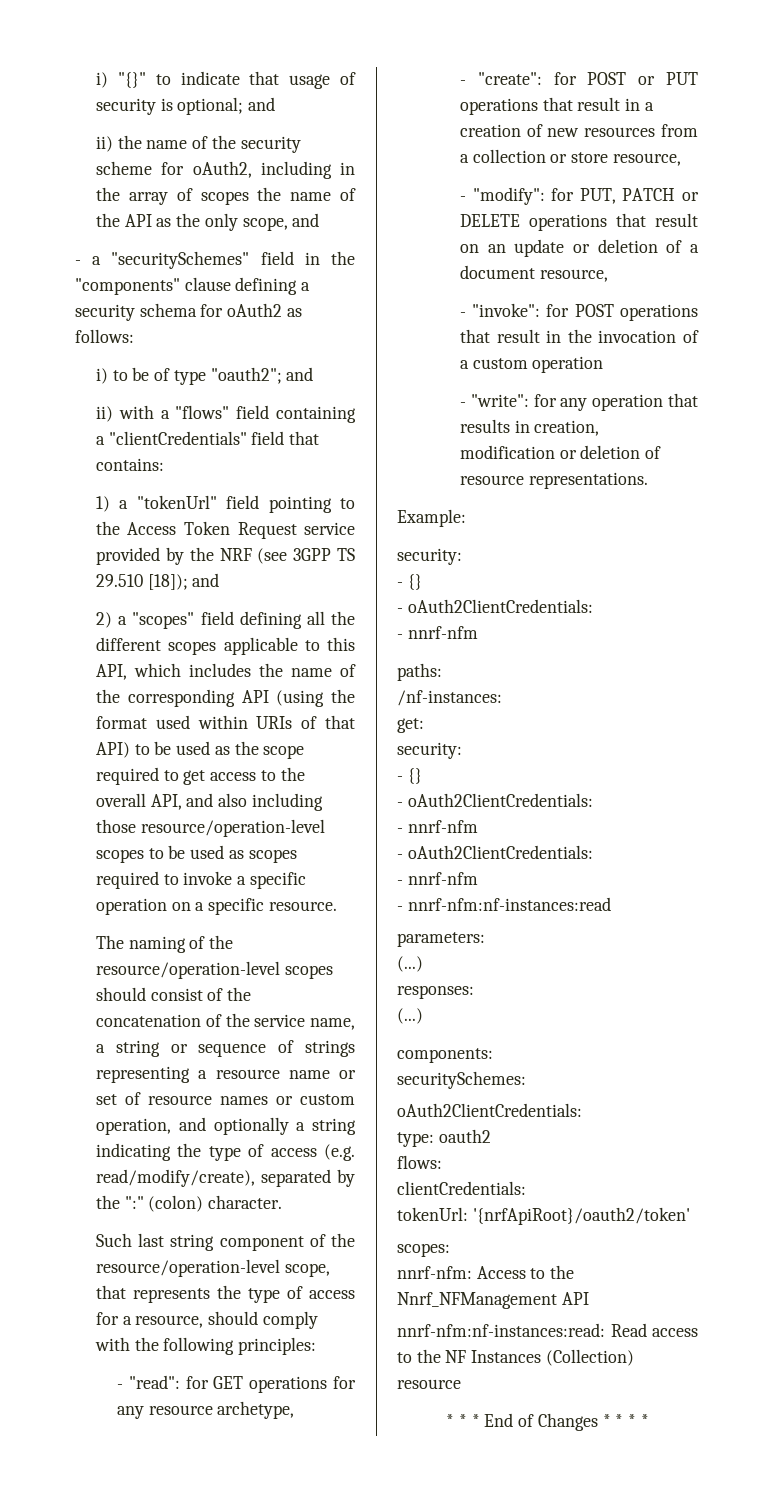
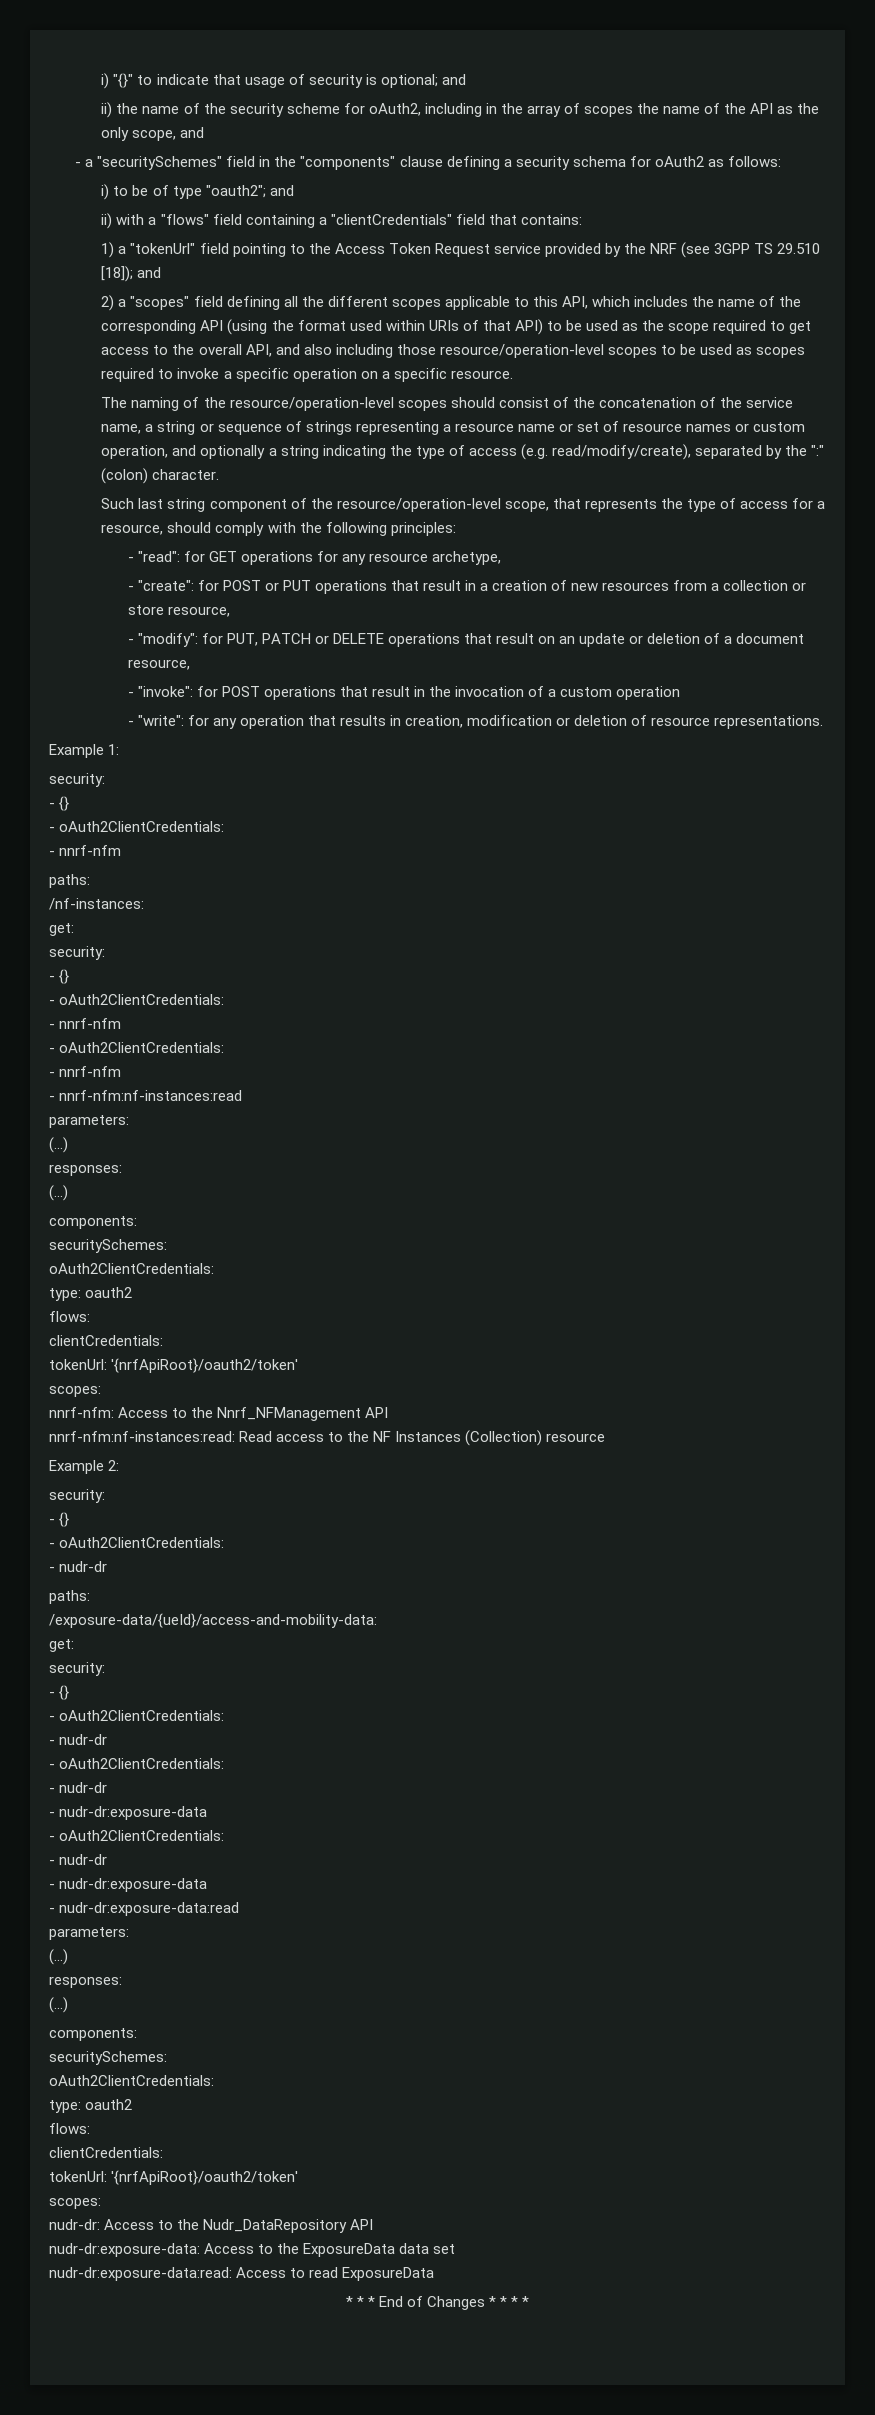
- Example:
+ Example 1:
+ Example 2:
+ security:
+ - {}
+ - oAuth2ClientCredentials:
+ - nudr-dr
+ paths:
+ /exposure-data/{ueId}/access-and-mobility-data:
+ get:
+ security:
+ - {}
+ - oAuth2ClientCredentials:
+ - nudr-dr
+ - oAuth2ClientCredentials:
+ - nudr-dr
+ - nudr-dr:exposure-data
+ - oAuth2ClientCredentials:
+ - nudr-dr
+ - nudr-dr:exposure-data
+ - nudr-dr:exposure-data:read
+ parameters:
+ (...)
+ responses:
+ (...)
+ components:
+ securitySchemes:
+ oAuth2ClientCredentials:
+ type: oauth2
+ flows:
+ clientCredentials:
+ tokenUrl: '{nrfApiRoot}/oauth2/token'
+ scopes:
+ nudr-dr: Access to the Nudr_DataRepository API
+ nudr-dr:exposure-data: Access to the ExposureData data set
+ nudr-dr:exposure-data:read: Access to read ExposureData

